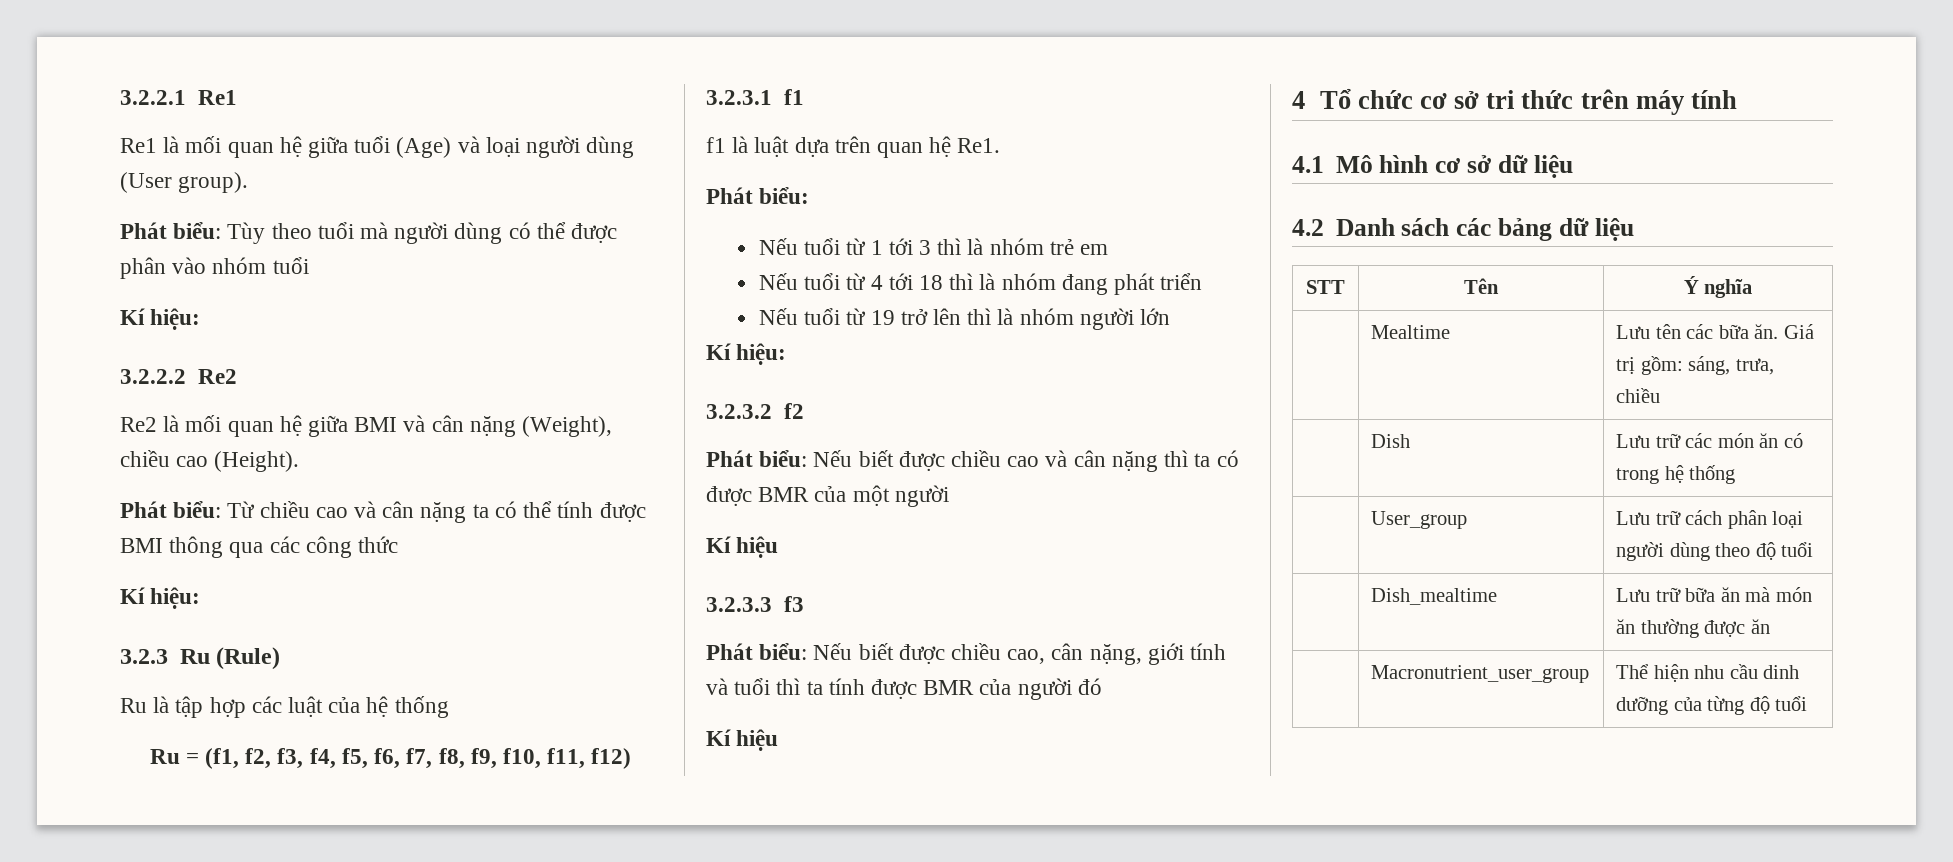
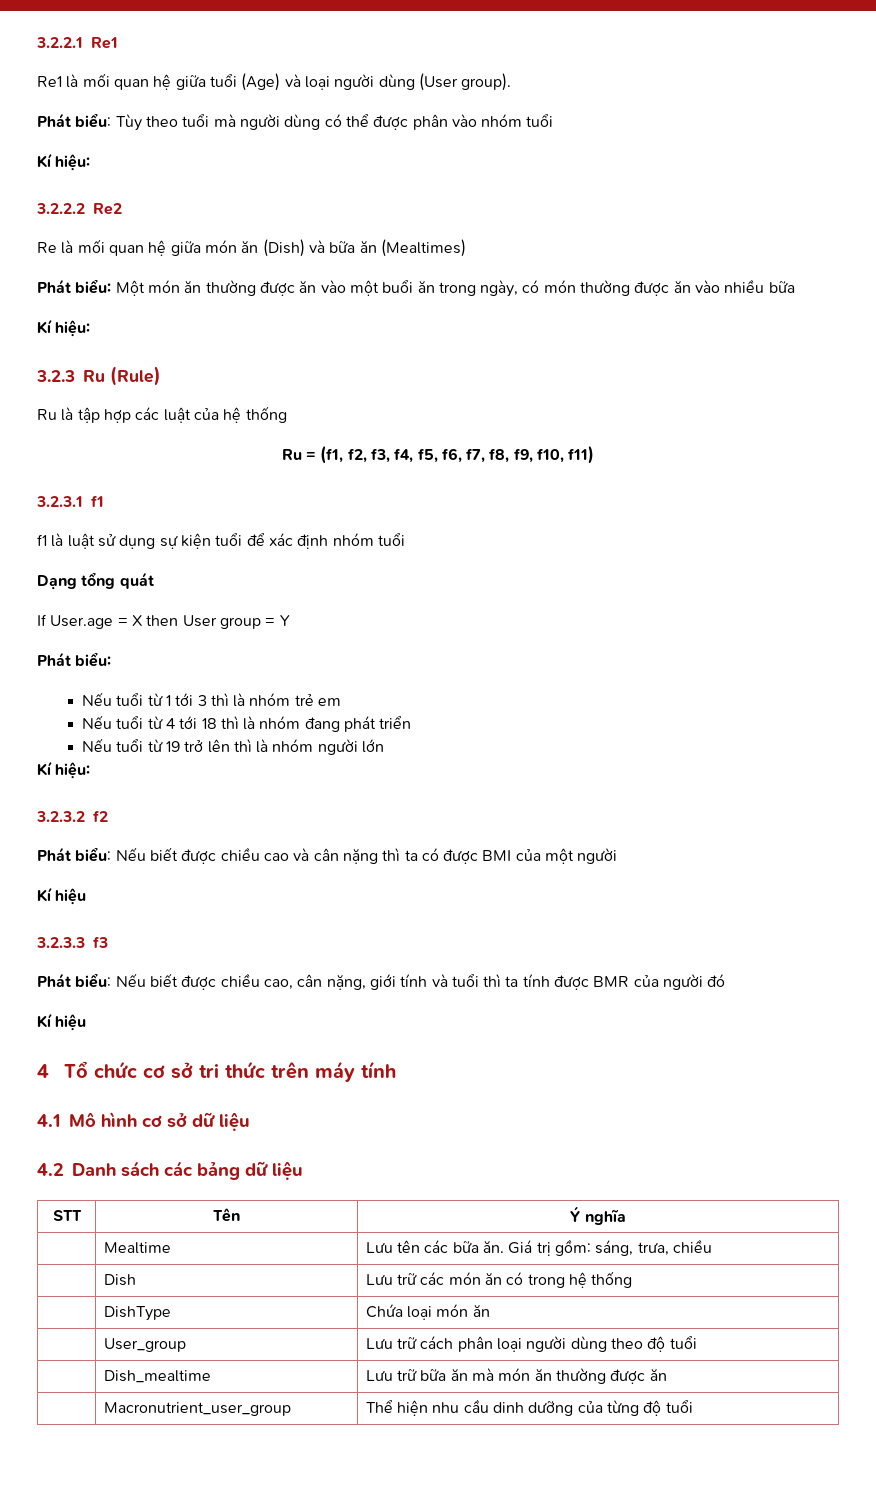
- Re2 là mối quan hệ giữa BMI và cân nặng (Weight), chiều cao (Height).
- Phát biểu: Từ chiều cao và cân nặng ta có thể tính được BMI thông qua các công thức
+ Re là mối quan hệ giữa món ăn (Dish) và bữa ăn (Mealtimes)
+ Phát biểu: Một món ăn thường được ăn vào một buổi ăn trong ngày, có món thường được ăn vào nhiều bữa
- Ru = (f1, f2, f3, f4, f5, f6, f7, f8, f9, f10, f11, f12)
+ Ru = (f1, f2, f3, f4, f5, f6, f7, f8, f9, f10, f11)
- f1 là luật dựa trên quan hệ Re1.
+ f1 là luật sử dụng sự kiện tuổi để xác định nhóm tuổi
+ Dạng tổng quát
+ If User.age = X then User group = Y
- Phát biểu: Nếu biết được chiều cao và cân nặng thì ta có được BMR của một người
+ Phát biểu: Nếu biết được chiều cao và cân nặng thì ta có được BMI của một người
+ | DishType | Chứa loại món ăn

